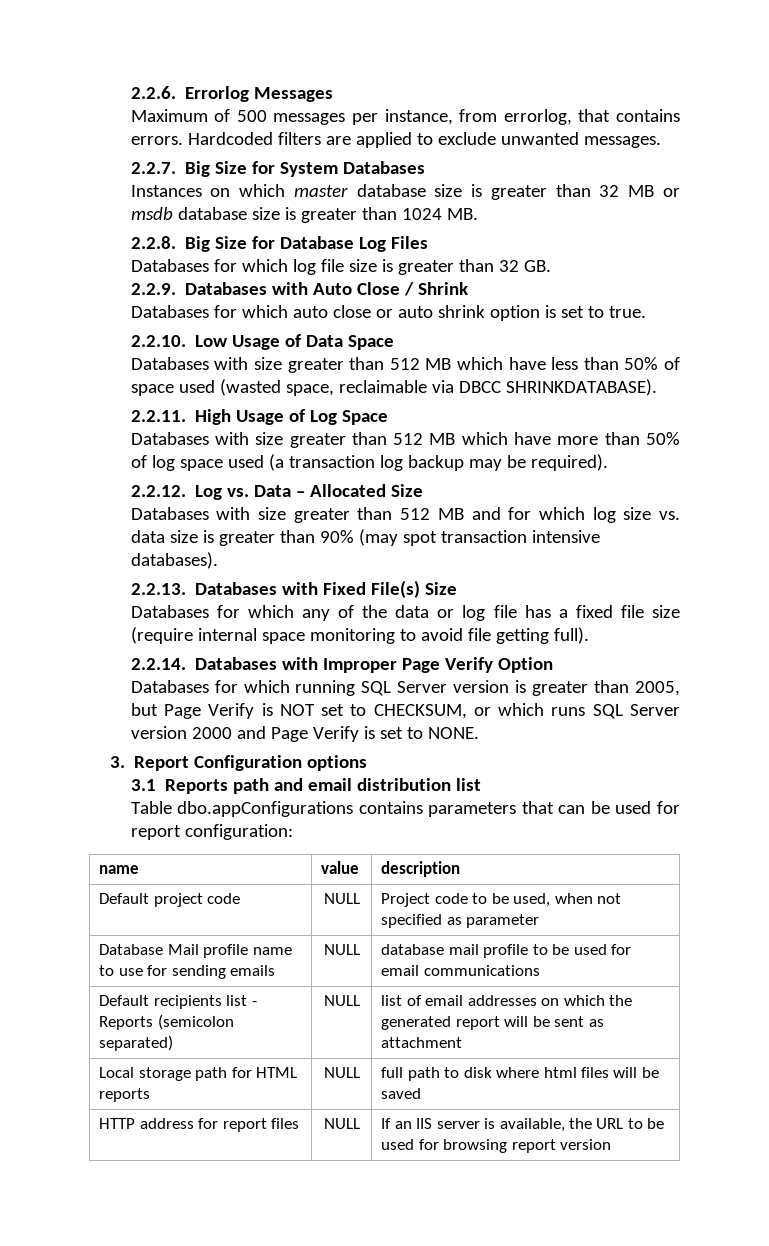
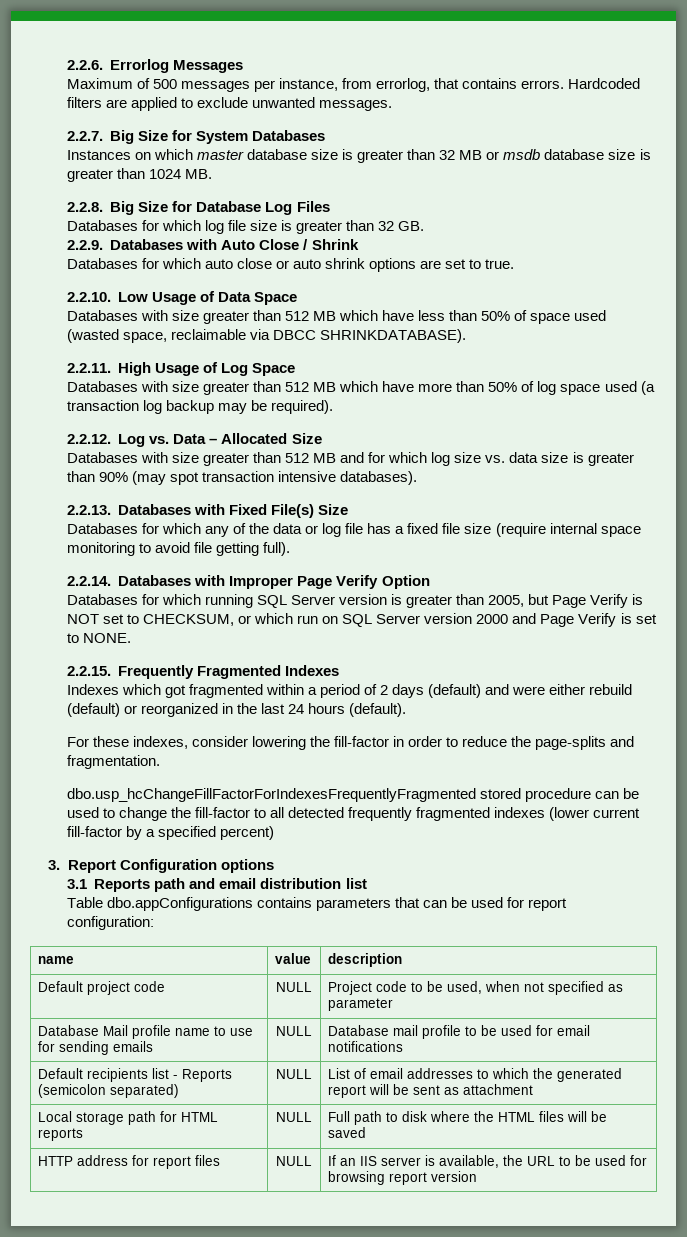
- Databases for which auto close or auto shrink option is set to true.
+ Databases for which auto close or auto shrink options are set to true.
- Databases for which running SQL Server version is greater than 2005, but Page Verify is NOT set to CHECKSUM, or which runs SQL Server version 2000 and Page Verify is set to NONE.
+ Databases for which running SQL Server version is greater than 2005, but Page Verify is NOT set to CHECKSUM, or which run on SQL Server version 2000 and Page Verify is set to NONE.
+ 2.2.15. Frequently Fragmented Indexes
+ Indexes which got fragmented within a period of 2 days (default) and were either rebuild (default) or reorganized in the last 24 hours (default).
+ For these indexes, consider lowering the fill-factor in order to reduce the page-splits and fragmentation.
+ dbo.usp_hcChangeFillFactorForIndexesFrequentlyFragmented stored procedure can be used to change the fill-factor to all detected frequently fragmented indexes (lower current fill-factor by a specified percent)
- Database Mail profile name to use for sending emails | NULL | database mail profile to be used for email communications
+ Database Mail profile name to use for sending emails | NULL | Database mail profile to be used for email notifications
- Default recipients list - Reports (semicolon separated) | NULL | list of email addresses on which the generated report will be sent as attachment
+ Default recipients list - Reports (semicolon separated) | NULL | List of email addresses to which the generated report will be sent as attachment
- Local storage path for HTML reports | NULL | full path to disk where html files will be saved
+ Local storage path for HTML reports | NULL | Full path to disk where the HTML files will be saved

